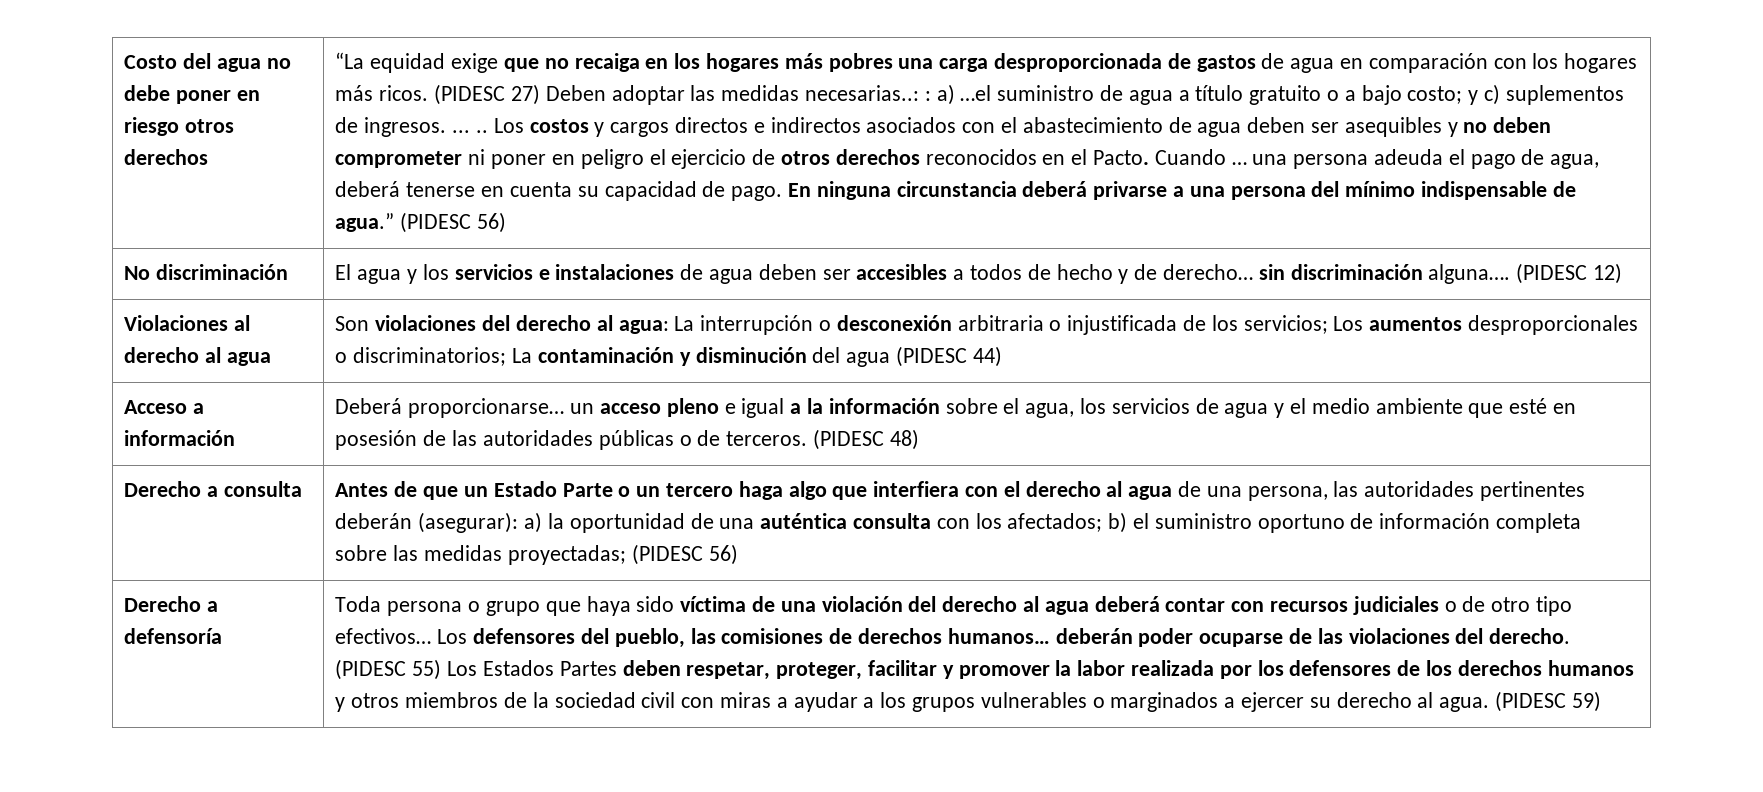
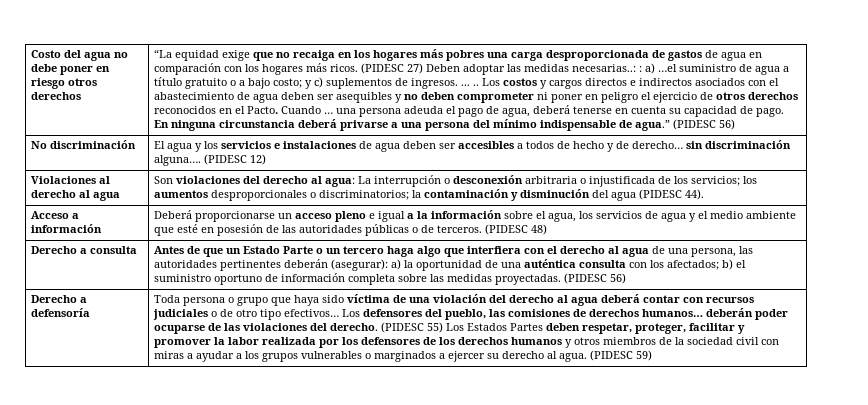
- Violaciones al derecho al agua | Son violaciones del derecho al agua: La interrupción o desconexión arbitraria o injustificada de los servicios; Los aumentos desproporcionales o discriminatorios; La contaminación y disminución del agua (PIDESC 44)
+ Violaciones al derecho al agua | Son violaciones del derecho al agua: La interrupción o desconexión arbitraria o injustificada de los servicios; los aumentos desproporcionales o discriminatorios; la contaminación y disminución del agua (PIDESC 44).
- Acceso a información | Deberá proporcionarse… un acceso pleno e igual a la información sobre el agua, los servicios de agua y el medio ambiente que esté en posesión de las autoridades públicas o de terceros. (PIDESC 48)
+ Acceso a información | Deberá proporcionarse un acceso pleno e igual a la información sobre el agua, los servicios de agua y el medio ambiente que esté en posesión de las autoridades públicas o de terceros. (PIDESC 48)
- Antes de que un Estado Parte o un tercero haga algo que interfiera con el derecho al agua de una persona, las autoridades pertinentes deberán (asegurar): a) la oportunidad de una auténtica consulta con los afectados; b) el suministro oportuno de información completa sobre las medidas proyectadas; (PIDESC 56)
+ Antes de que un Estado Parte o un tercero haga algo que interfiera con el derecho al agua de una persona, las autoridades pertinentes deberán (asegurar): a) la oportunidad de una auténtica consulta con los afectados; b) el suministro oportuno de información completa sobre las medidas proyectadas. (PIDESC 56)

